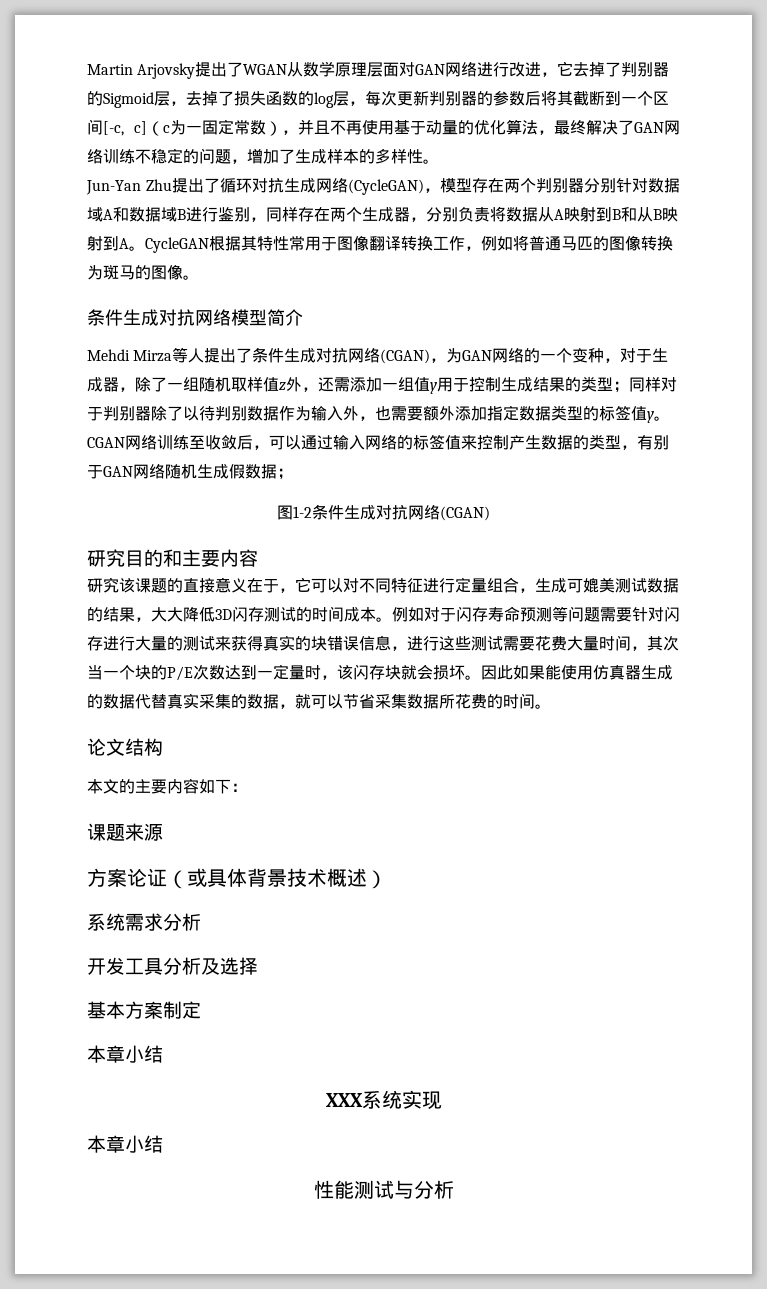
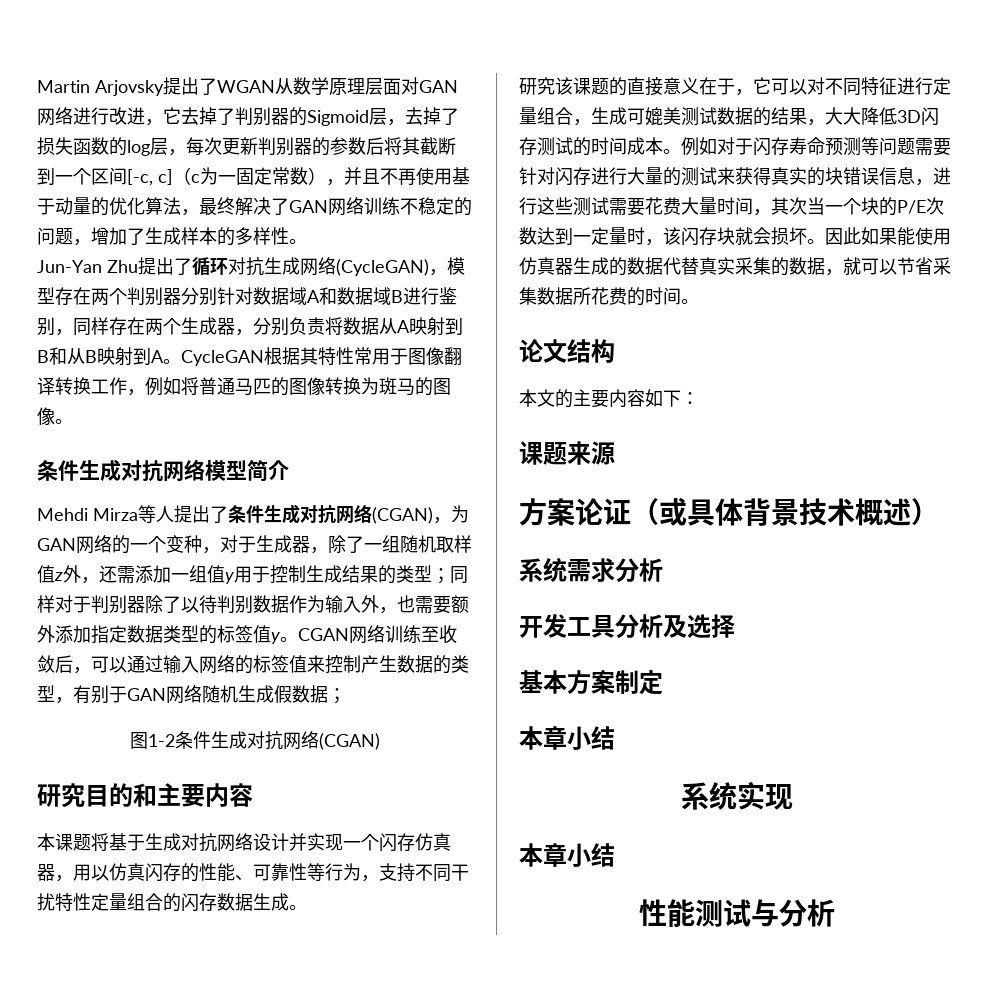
+ 本课题将基于生成对抗网络设计并实现一个闪存仿真器，用以仿真闪存的性能、可靠性等行为，支持不同干扰特性定量组合的闪存数据生成。
- XXX系统实现
+ 系统实现

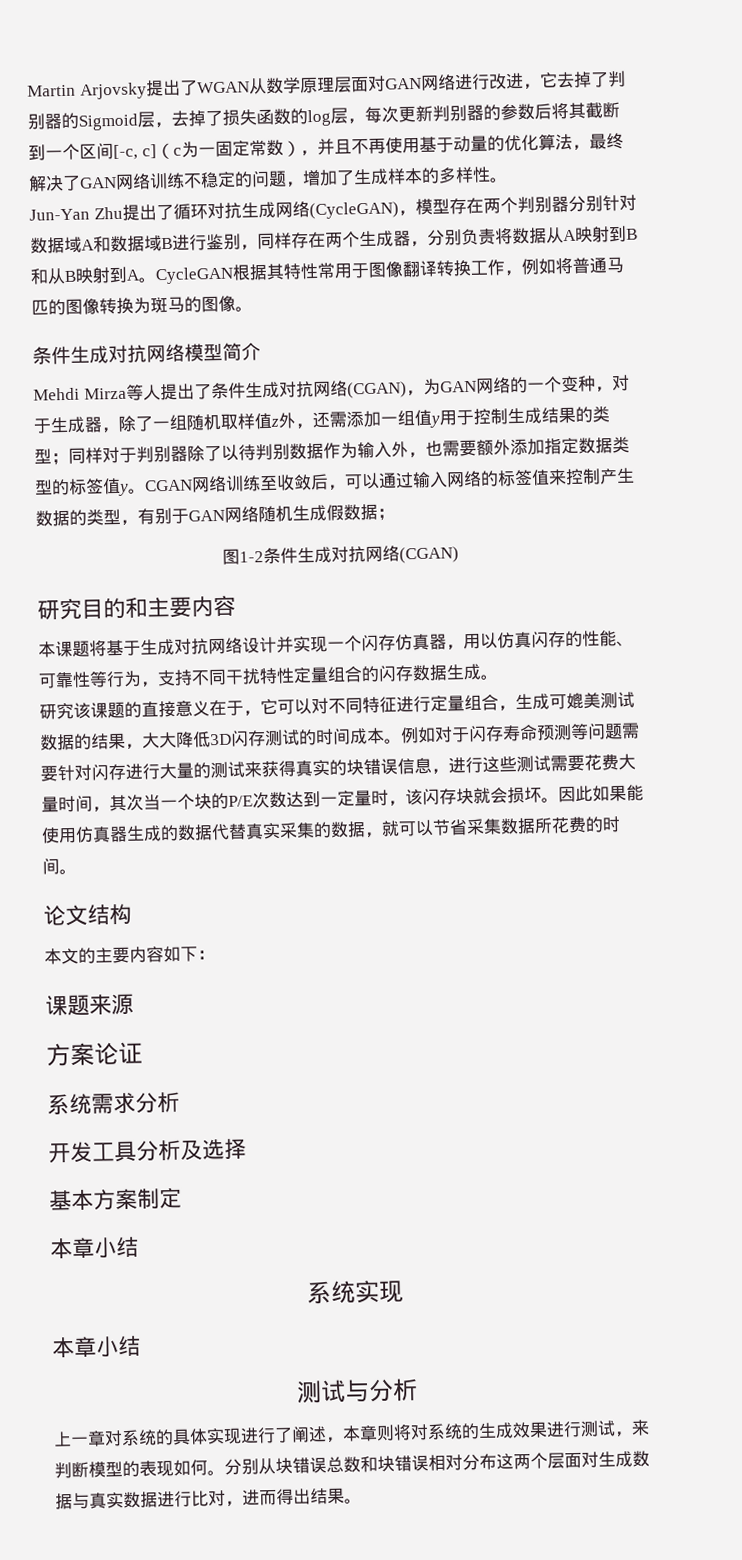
- 方案论证（或具体背景技术概述）
+ 方案论证
- 性能测试与分析
+ 测试与分析
+ 上一章对系统的具体实现进行了阐述，本章则将对系统的生成效果进行测试，来判断模型的表现如何。分别从块错误总数和块错误相对分布这两个层面对生成数据与真实数据进行比对，进而得出结果。

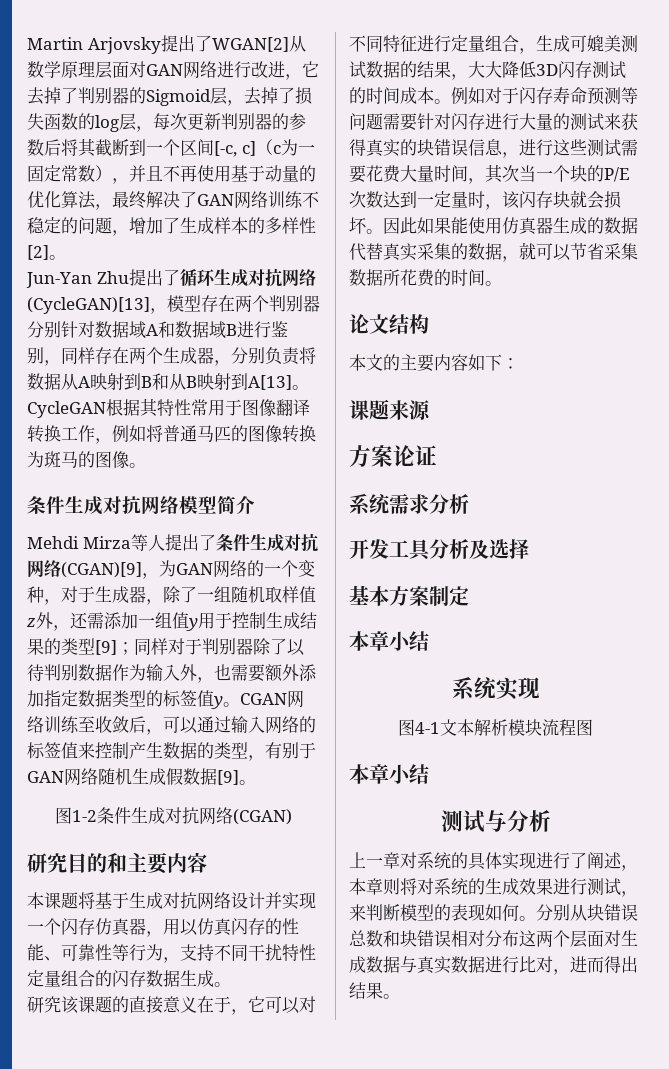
- Martin Arjovsky提出了WGAN从数学原理层面对GAN网络进行改进，它去掉了判别器的Sigmoid层，去掉了损失函数的log层，每次更新判别器的参数后将其截断到一个区间[-c, c]（c为一固定常数），并且不再使用基于动量的优化算法，最终解决了GAN网络训练不稳定的问题，增加了生成样本的多样性。
+ Martin Arjovsky提出了WGAN[2]从数学原理层面对GAN网络进行改进，它去掉了判别器的Sigmoid层，去掉了损失函数的log层，每次更新判别器的参数后将其截断到一个区间[-c, c]（c为一固定常数），并且不再使用基于动量的优化算法，最终解决了GAN网络训练不稳定的问题，增加了生成样本的多样性[2]。
- Jun-Yan Zhu提出了循环对抗生成网络(CycleGAN)，模型存在两个判别器分别针对数据域A和数据域B进行鉴别，同样存在两个生成器，分别负责将数据从A映射到B和从B映射到A。
+ Jun-Yan Zhu提出了循环生成对抗网络(CycleGAN)[13]，模型存在两个判别器分别针对数据域A和数据域B进行鉴别，同样存在两个生成器，分别负责将数据从A映射到B和从B映射到A[13]。
- Mehdi Mirza等人提出了条件生成对抗网络(CGAN)，为GAN网络的一个变种，对于生成器，除了一组随机取样值z外，还需添加一组值y用于控制生成结果的类型；同样对于判别器除了以待判别数据作为输入外，也需要额外添加指定数据类型的标签值y。
+ Mehdi Mirza等人提出了条件生成对抗网络(CGAN)[9]，为GAN网络的一个变种，对于生成器，除了一组随机取样值z外，还需添加一组值y用于控制生成结果的类型[9]；同样对于判别器除了以待判别数据作为输入外，也需要额外添加指定数据类型的标签值y。
- CGAN网络训练至收敛后，可以通过输入网络的标签值来控制产生数据的类型，有别于GAN网络随机生成假数据；
+ CGAN网络训练至收敛后，可以通过输入网络的标签值来控制产生数据的类型，有别于GAN网络随机生成假数据[9]。
+ 图4-1文本解析模块流程图

